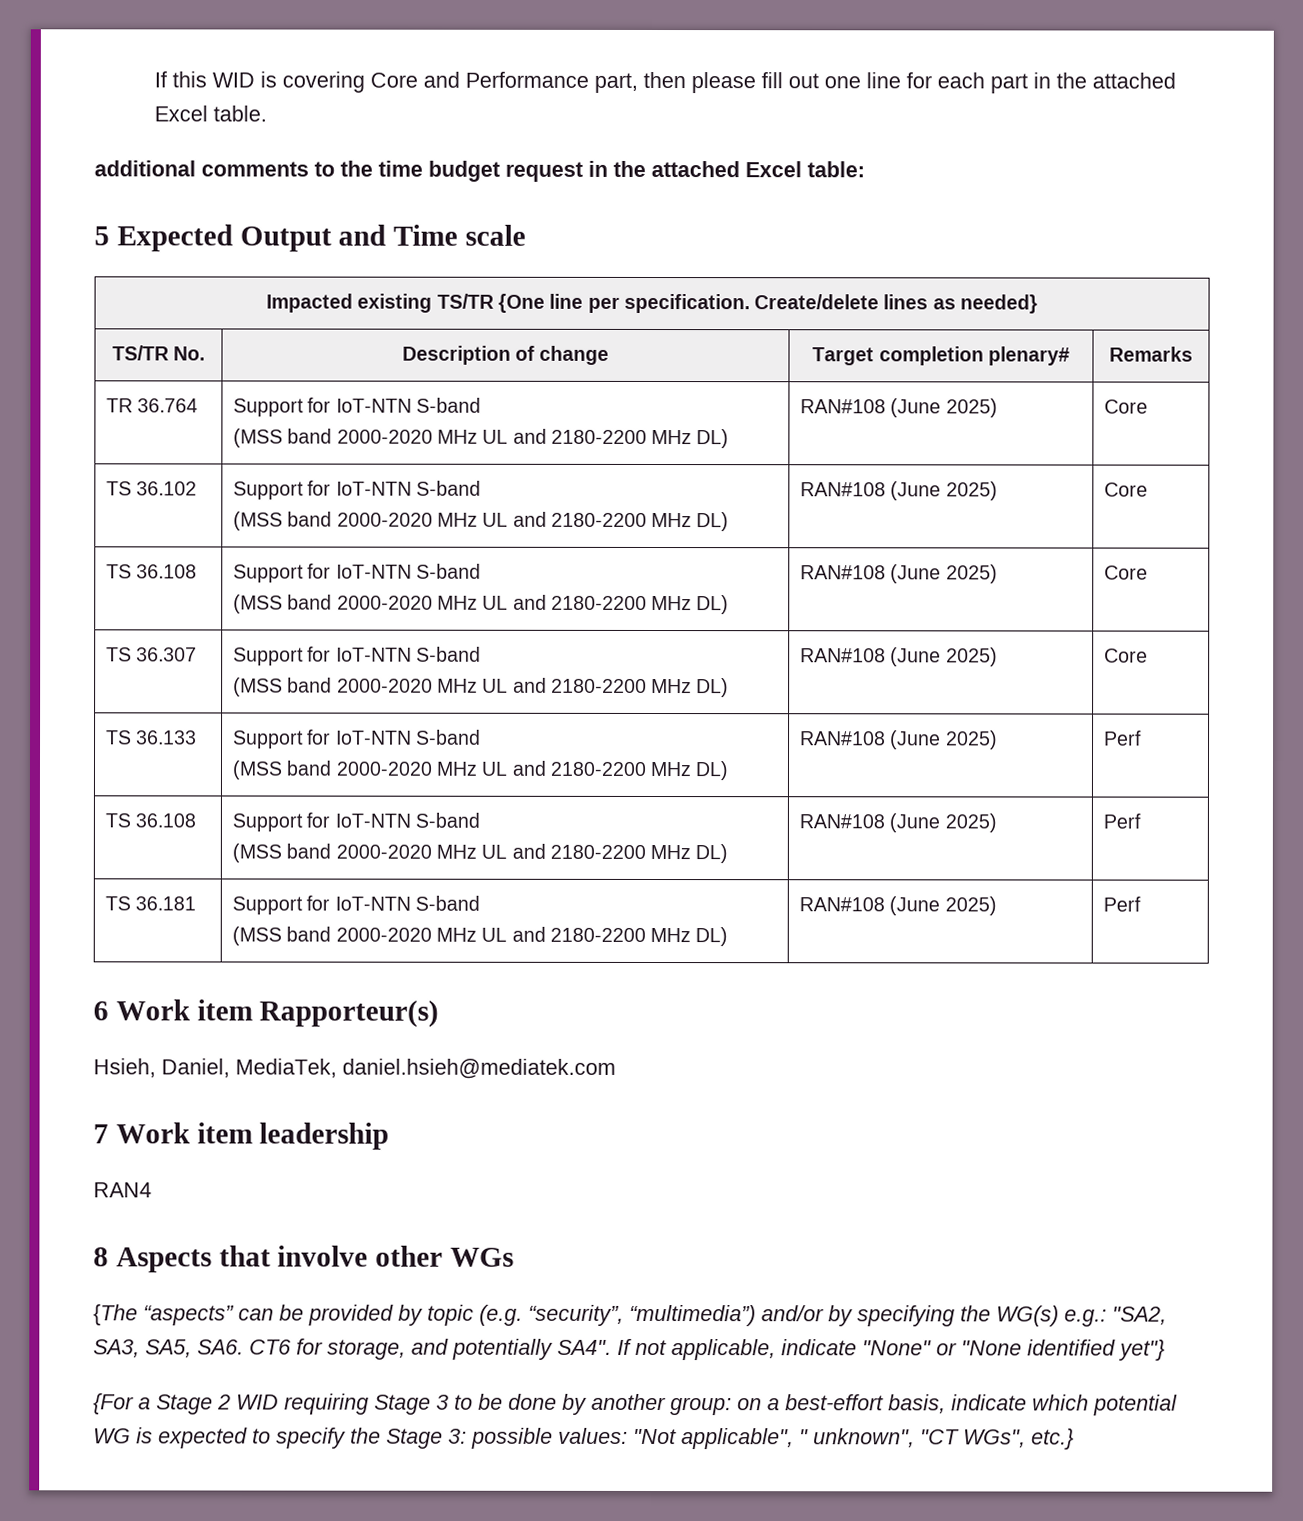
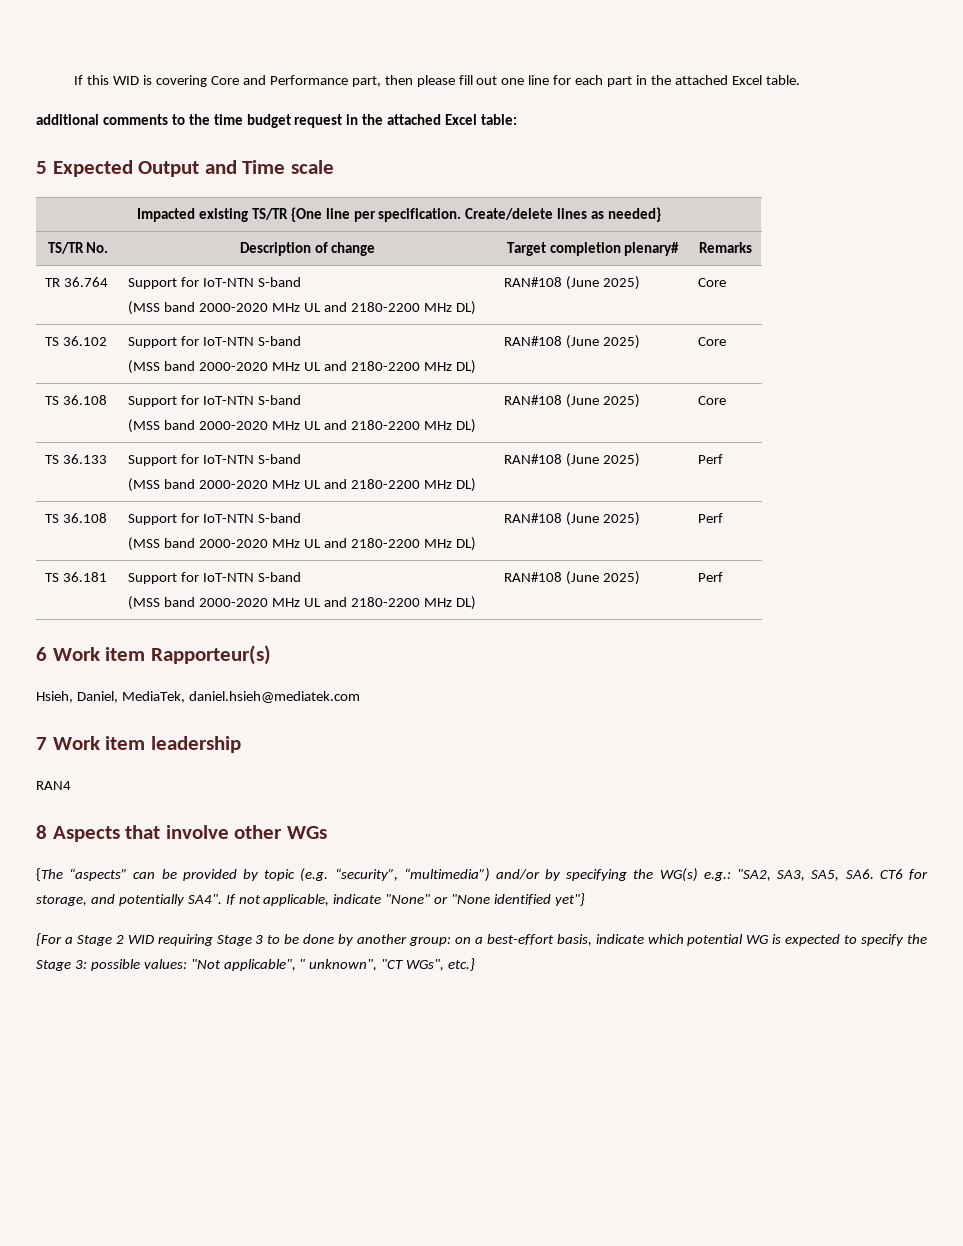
- TS 36.307 | Support for IoT-NTN S-band
- (MSS band 2000-2020 MHz UL and 2180-2200 MHz DL) | RAN#108 (June 2025) | Core

